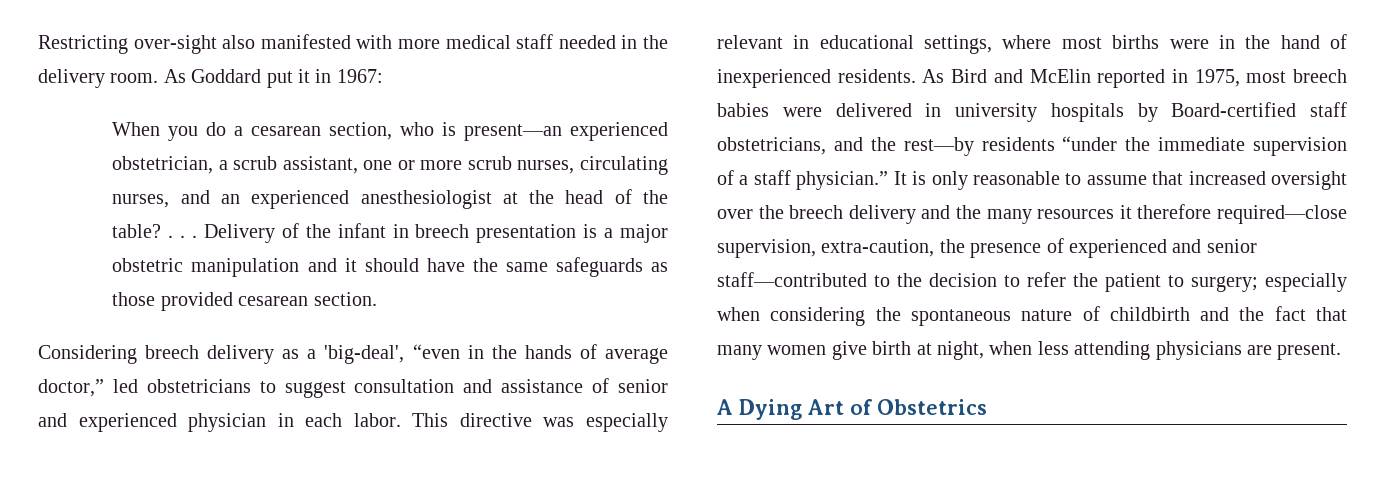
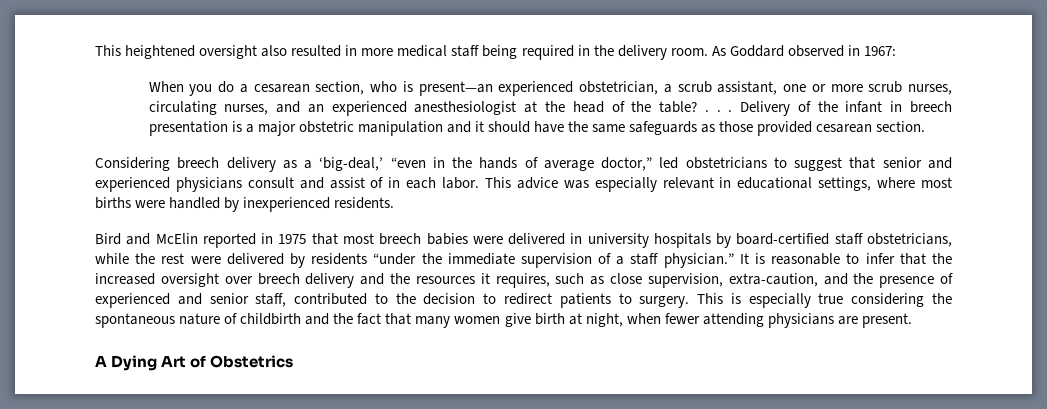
- Restricting over-sight also manifested with more medical staff needed in the delivery room.
+ This heightened oversight also resulted in more medical staff being required in the delivery room.
- As Goddard put it in 1967:
+ As Goddard observed in 1967:
- Considering breech delivery as a 'big-deal', “even in the hands of average doctor,” led obstetricians to suggest consultation and assistance of senior and experienced physician in each labor.
+ Considering breech delivery as a ‘big-deal,’ “even in the hands of average doctor,” led obstetricians to suggest that senior and experienced physicians consult and assist of in each labor.
- This directive was especially relevant in educational settings, where most births were in the hand of inexperienced residents. As Bird and McElin reported in 1975, most breech babies were delivered in university hospitals by Board-certified staff obstetricians, and the rest—by residents “under the immediate supervision of a staff physician.”
+ This advice was especially relevant in educational settings, where most births were handled by inexperienced residents.
+ Bird and McElin reported in 1975 that most breech babies were delivered in university hospitals by board-certified staff obstetricians, while the rest were delivered by residents “under the immediate supervision of a staff physician.”
- It is only reasonable to assume that increased oversight over the breech delivery and the many resources it therefore required—close supervision, extra-caution, the presence of experienced and senior staff—contributed to the decision to refer the patient to surgery; especially when considering the spontaneous nature of childbirth and the fact that many women give birth at night, when less attending physicians are present.
+ It is reasonable to infer that the increased oversight over breech delivery and the resources it requires, such as close supervision, extra-caution, and the presence of experienced and senior staff, contributed to the decision to redirect patients to surgery. This is especially true considering the spontaneous nature of childbirth and the fact that many women give birth at night, when fewer attending physicians are present.

